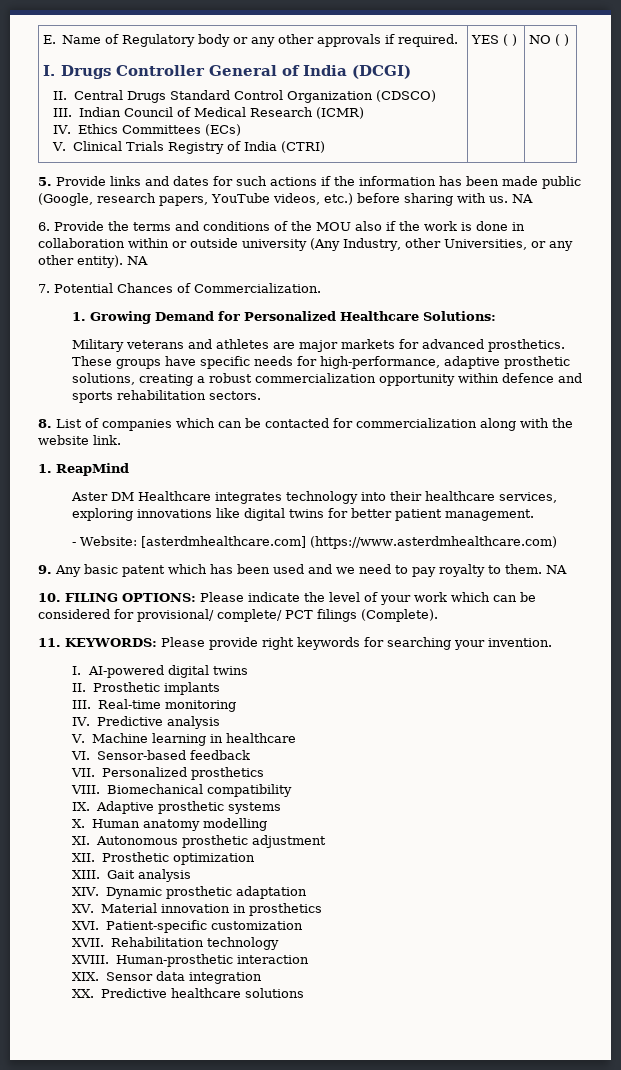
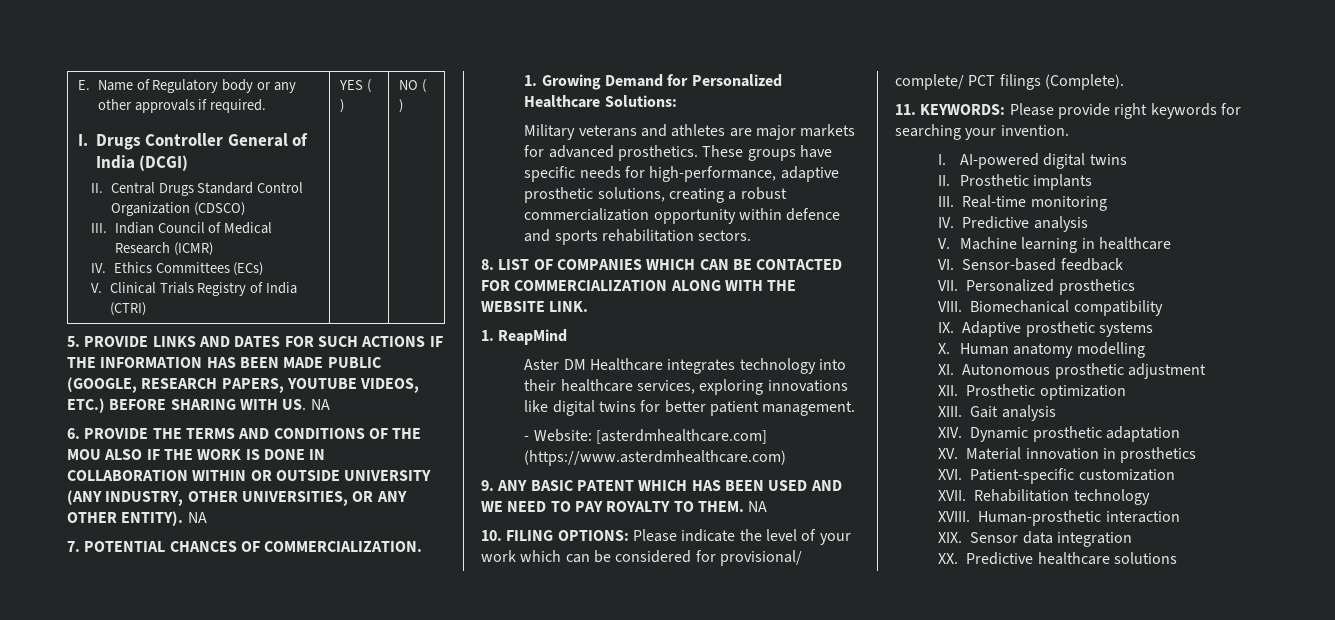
- 5. Provide links and dates for such actions if the information has been made public (Google, research papers, YouTube videos, etc.) before sharing with us. NA
- 6. Provide the terms and conditions of the MOU also if the work is done in collaboration within or outside university (Any Industry, other Universities, or any other entity). NA
- 7. Potential Chances of Commercialization.
+ 5. PROVIDE LINKS AND DATES FOR SUCH ACTIONS IF THE INFORMATION HAS BEEN MADE PUBLIC (GOOGLE, RESEARCH PAPERS, YOUTUBE VIDEOS, ETC.) BEFORE SHARING WITH US. NA
+ 6. PROVIDE THE TERMS AND CONDITIONS OF THE MOU ALSO IF THE WORK IS DONE IN COLLABORATION WITHIN OR OUTSIDE UNIVERSITY (ANY INDUSTRY, OTHER UNIVERSITIES, OR ANY OTHER ENTITY). NA
+ 7. POTENTIAL CHANCES OF COMMERCIALIZATION.
- 8. List of companies which can be contacted for commercialization along with the website link.
+ 8. LIST OF COMPANIES WHICH CAN BE CONTACTED FOR COMMERCIALIZATION ALONG WITH THE WEBSITE LINK.
- 9. Any basic patent which has been used and we need to pay royalty to them.
+ 9. ANY BASIC PATENT WHICH HAS BEEN USED AND WE NEED TO PAY ROYALTY TO THEM.

